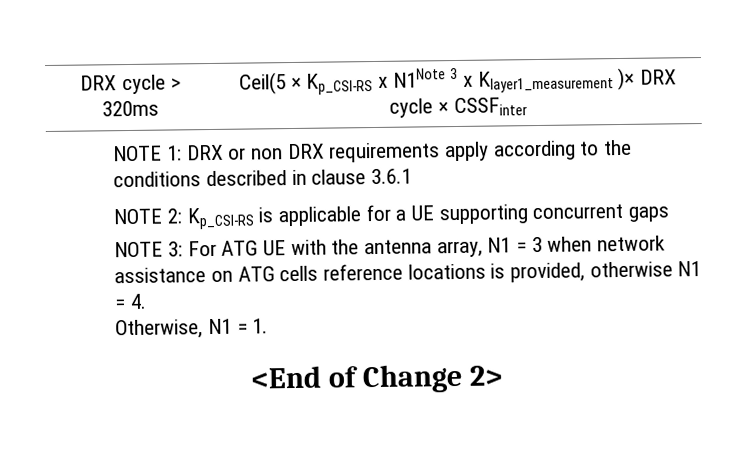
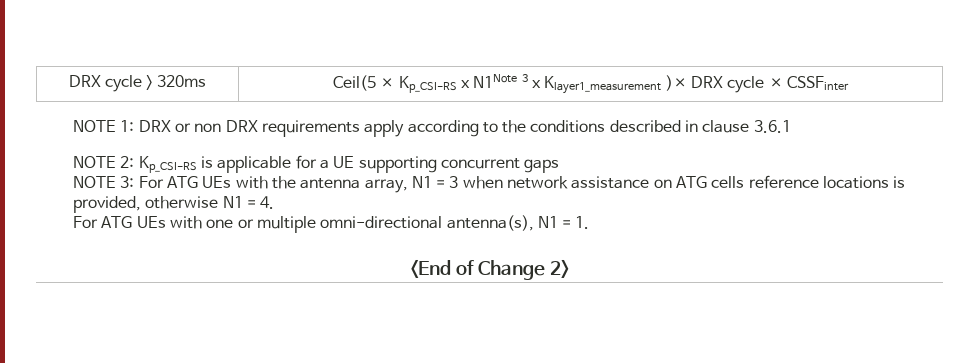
- NOTE 3: For ATG UE with the antenna array, N1 = 3 when network assistance on ATG cells reference locations is provided, otherwise N1 = 4.
+ NOTE 3: For ATG UEs with the antenna array, N1 = 3 when network assistance on ATG cells reference locations is provided, otherwise N1 = 4.
- Otherwise, N1 = 1.
+ For ATG UEs with one or multiple omni-directional antenna(s), N1 = 1.

